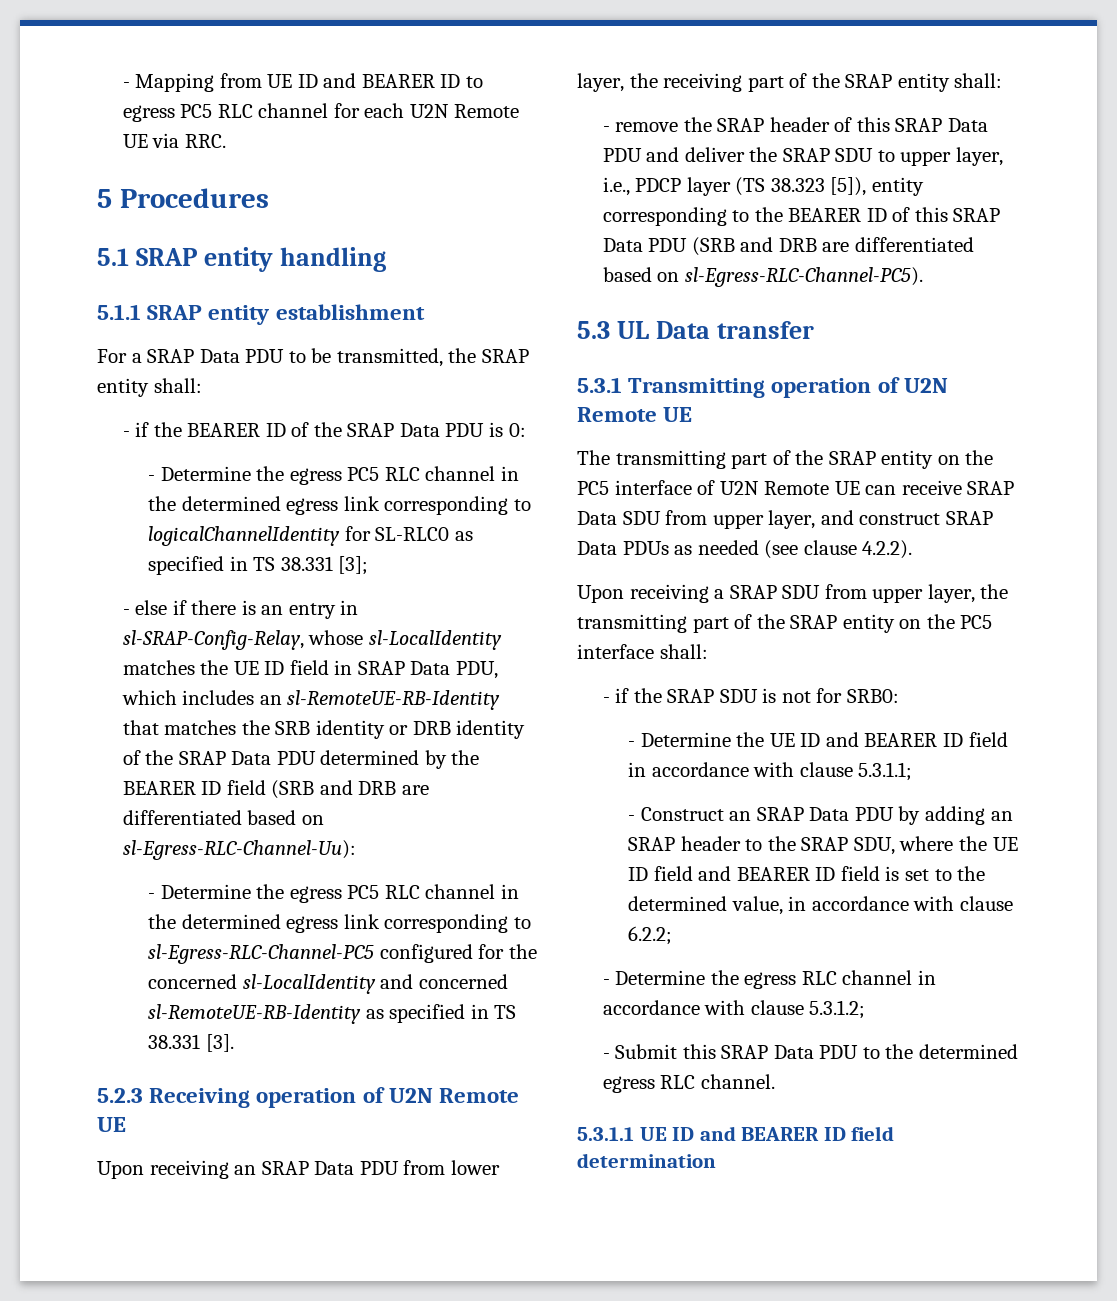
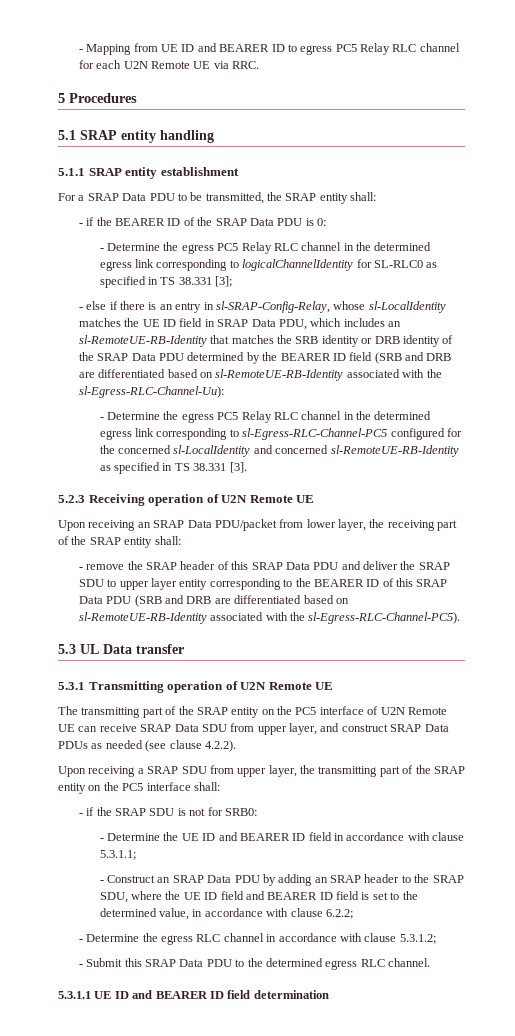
- - Mapping from UE ID and BEARER ID to egress PC5 RLC channel for each U2N Remote UE via RRC.
+ - Mapping from UE ID and BEARER ID to egress PC5 Relay RLC channel for each U2N Remote UE via RRC.
- - Determine the egress PC5 RLC channel in the determined egress link corresponding to logicalChannelIdentity for SL-RLC0 as specified in TS 38.331 [3];
+ - Determine the egress PC5 Relay RLC channel in the determined egress link corresponding to logicalChannelIdentity for SL-RLC0 as specified in TS 38.331 [3];
- - else if there is an entry in sl-SRAP-Config-Relay, whose sl-LocalIdentity matches the UE ID field in SRAP Data PDU, which includes an sl-RemoteUE-RB-Identity that matches the SRB identity or DRB identity of the SRAP Data PDU determined by the BEARER ID field (SRB and DRB are differentiated based on sl-Egress-RLC-Channel-Uu):
+ - else if there is an entry in sl-SRAP-Config-Relay, whose sl-LocalIdentity matches the UE ID field in SRAP Data PDU, which includes an sl-RemoteUE-RB-Identity that matches the SRB identity or DRB identity of the SRAP Data PDU determined by the BEARER ID field (SRB and DRB are differentiated based on sl-RemoteUE-RB-Identity associated with the sl-Egress-RLC-Channel-Uu):
- - Determine the egress PC5 RLC channel in the determined egress link corresponding to sl-Egress-RLC-Channel-PC5 configured for the concerned sl-LocalIdentity and concerned sl-RemoteUE-RB-Identity as specified in TS 38.331 [3].
+ - Determine the egress PC5 Relay RLC channel in the determined egress link corresponding to sl-Egress-RLC-Channel-PC5 configured for the concerned sl-LocalIdentity and concerned sl-RemoteUE-RB-Identity as specified in TS 38.331 [3].
- Upon receiving an SRAP Data PDU from lower layer, the receiving part of the SRAP entity shall:
+ Upon receiving an SRAP Data PDU/packet from lower layer, the receiving part of the SRAP entity shall:
- - remove the SRAP header of this SRAP Data PDU and deliver the SRAP SDU to upper layer, i.e., PDCP layer (TS 38.323 [5]), entity corresponding to the BEARER ID of this SRAP Data PDU (SRB and DRB are differentiated based on sl-Egress-RLC-Channel-PC5).
+ - remove the SRAP header of this SRAP Data PDU and deliver the SRAP SDU to upper layer entity corresponding to the BEARER ID of this SRAP Data PDU (SRB and DRB are differentiated based on sl-RemoteUE-RB-Identity associated with the sl-Egress-RLC-Channel-PC5).

